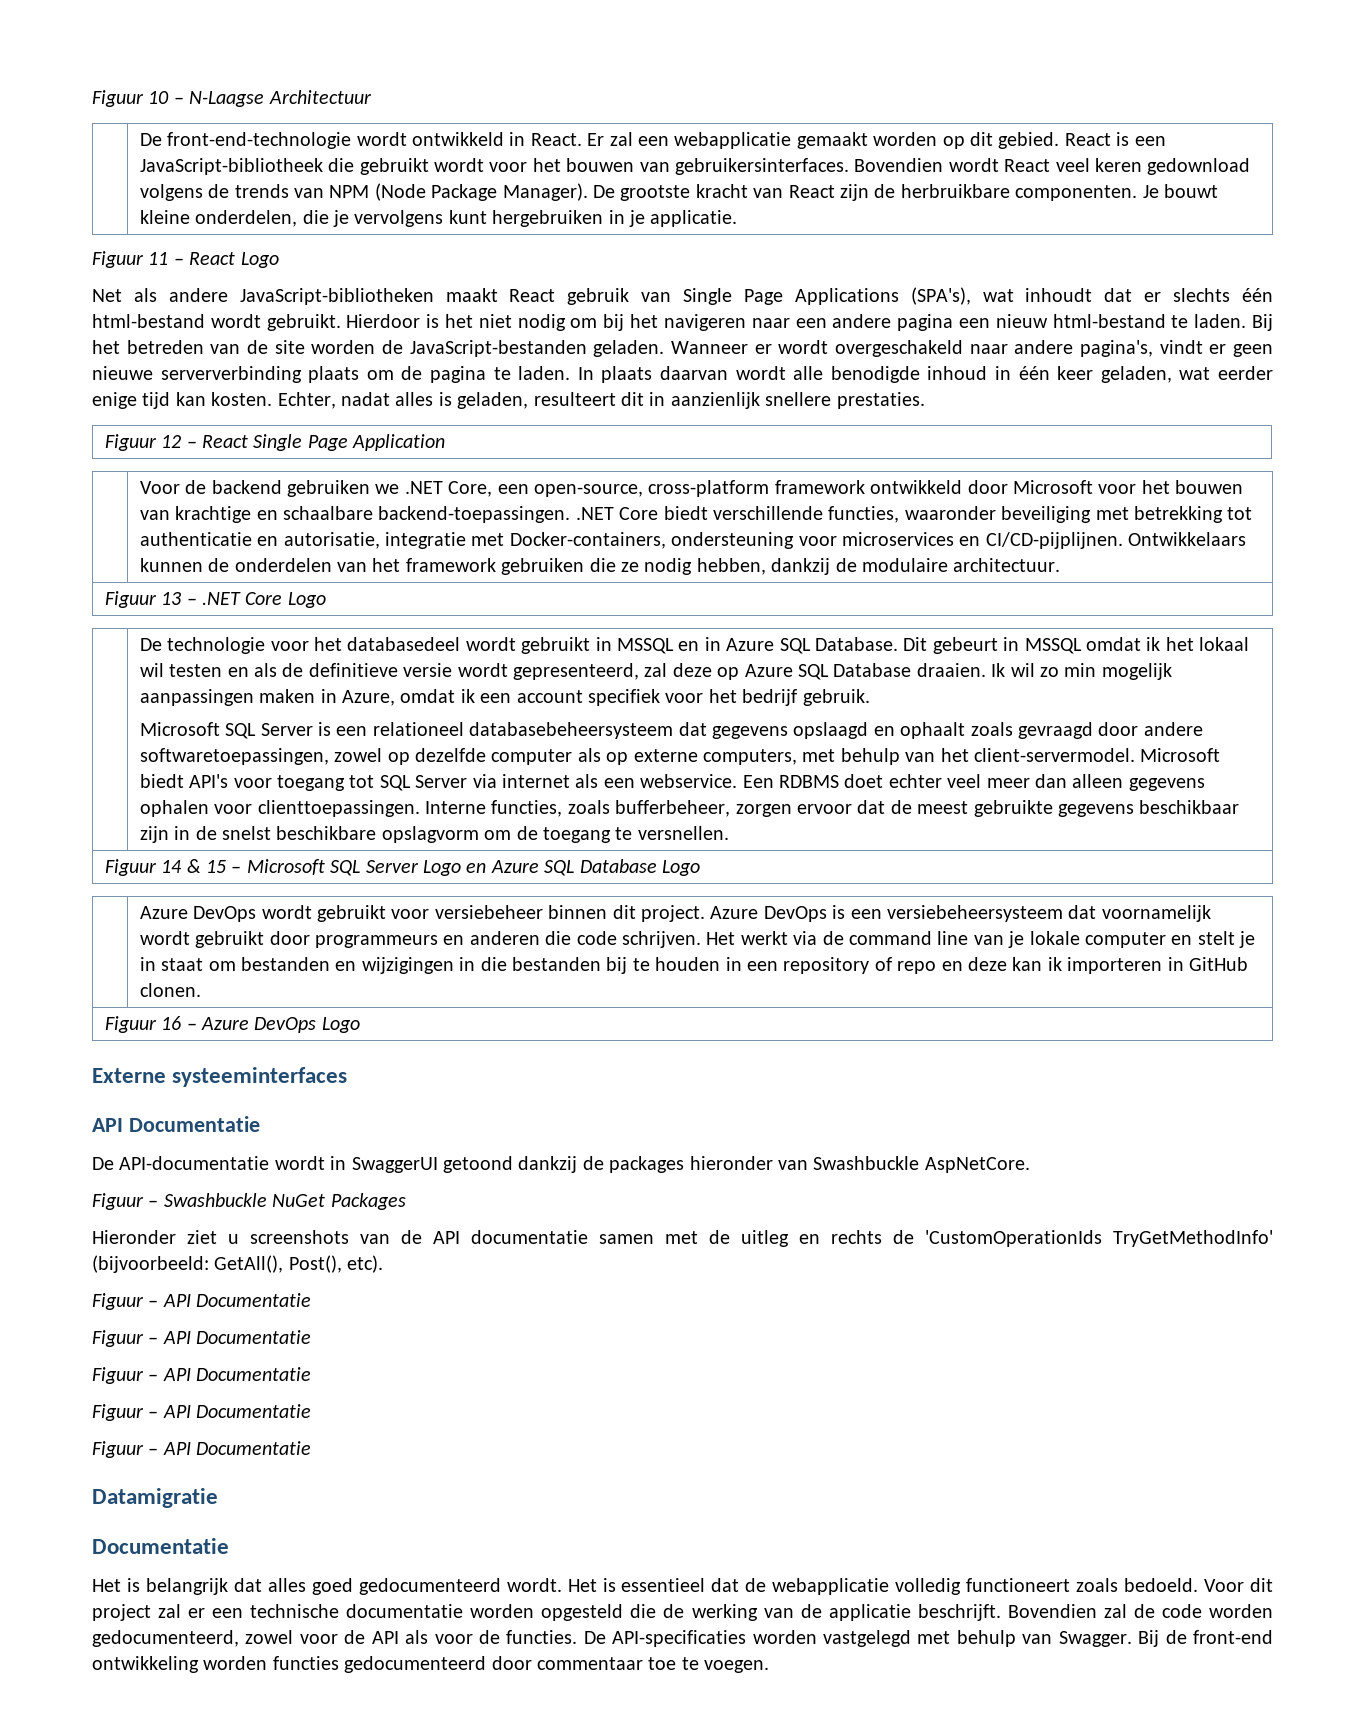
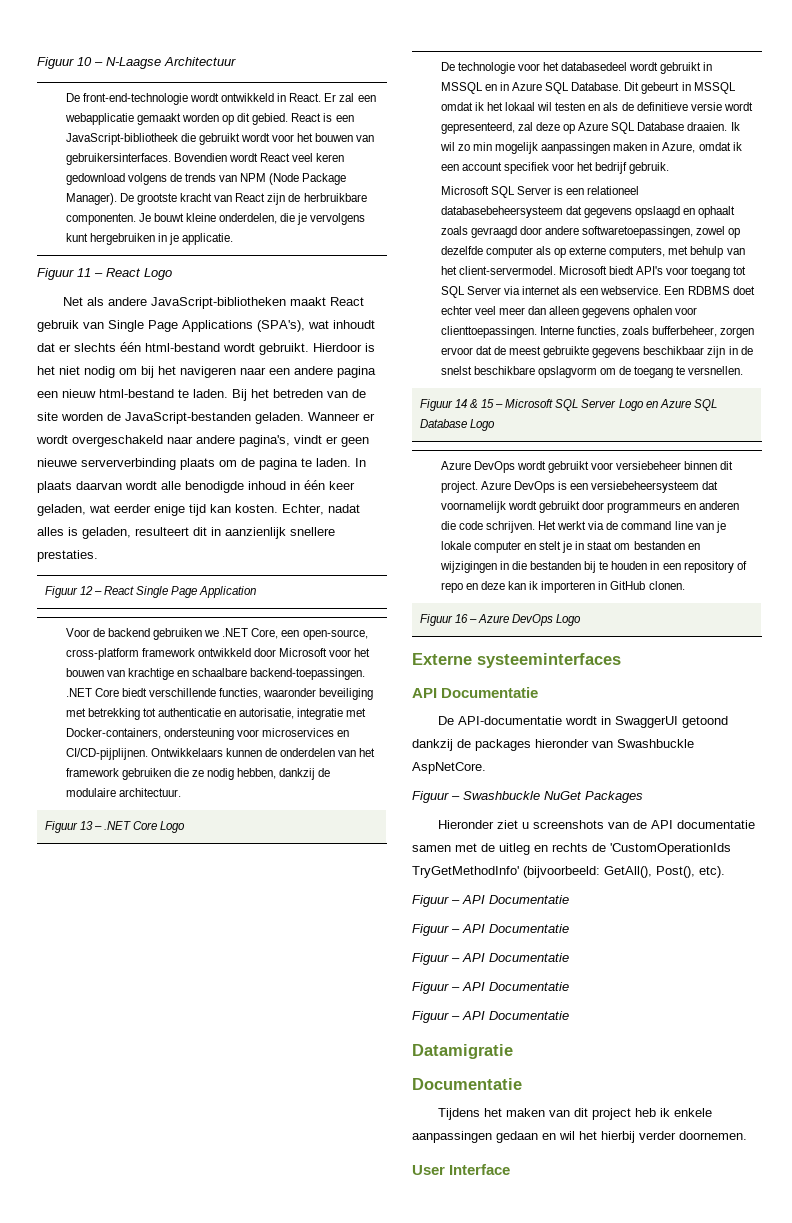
- Het is belangrijk dat alles goed gedocumenteerd wordt. Het is essentieel dat de webapplicatie volledig functioneert zoals bedoeld. Voor dit project zal er een technische documentatie worden opgesteld die de werking van de applicatie beschrijft. Bovendien zal de code worden gedocumenteerd, zowel voor de API als voor de functies. De API-specificaties worden vastgelegd met behulp van Swagger. Bij de front-end ontwikkeling worden functies gedocumenteerd door commentaar toe te voegen.
+ Tijdens het maken van dit project heb ik enkele aanpassingen gedaan en wil het hierbij verder doornemen.
+ User Interface

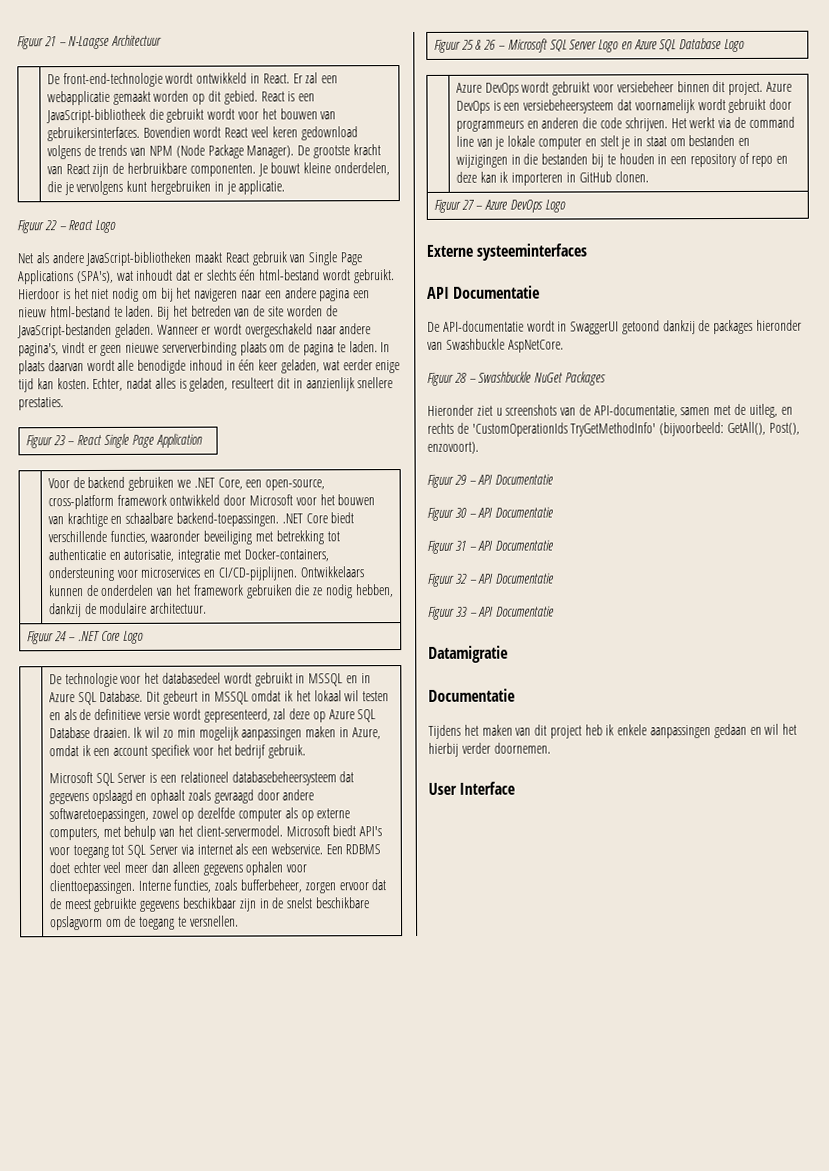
- Figuur 10 – N-Laagse Architectuur
+ Figuur 21 – N-Laagse Architectuur
- Figuur 11 – React Logo
+ Figuur 22 – React Logo
- Figuur 12 – React Single Page Application
+ Figuur 23 – React Single Page Application
- Figuur 13 – .NET Core Logo
+ Figuur 24 – .NET Core Logo
- Figuur 14 & 15 – Microsoft SQL Server Logo en Azure SQL Database Logo
+ Figuur 25 & 26 – Microsoft SQL Server Logo en Azure SQL Database Logo
- Figuur 16 – Azure DevOps Logo
+ Figuur 27 – Azure DevOps Logo
- Figuur – Swashbuckle NuGet Packages
+ Figuur 28 – Swashbuckle NuGet Packages
- Hieronder ziet u screenshots van de API documentatie samen met de uitleg en rechts de 'CustomOperationIds TryGetMethodInfo' (bijvoorbeeld: GetAll(), Post(), etc).
- Figuur – API Documentatie
- Figuur – API Documentatie
- Figuur – API Documentatie
- Figuur – API Documentatie
- Figuur – API Documentatie
+ Hieronder ziet u screenshots van de API-documentatie, samen met de uitleg, en rechts de 'CustomOperationIds TryGetMethodInfo' (bijvoorbeeld: GetAll(), Post(), enzovoort).
+ Figuur 29 – API Documentatie
+ Figuur 30 – API Documentatie
+ Figuur 31 – API Documentatie
+ Figuur 32 – API Documentatie
+ Figuur 33 – API Documentatie

